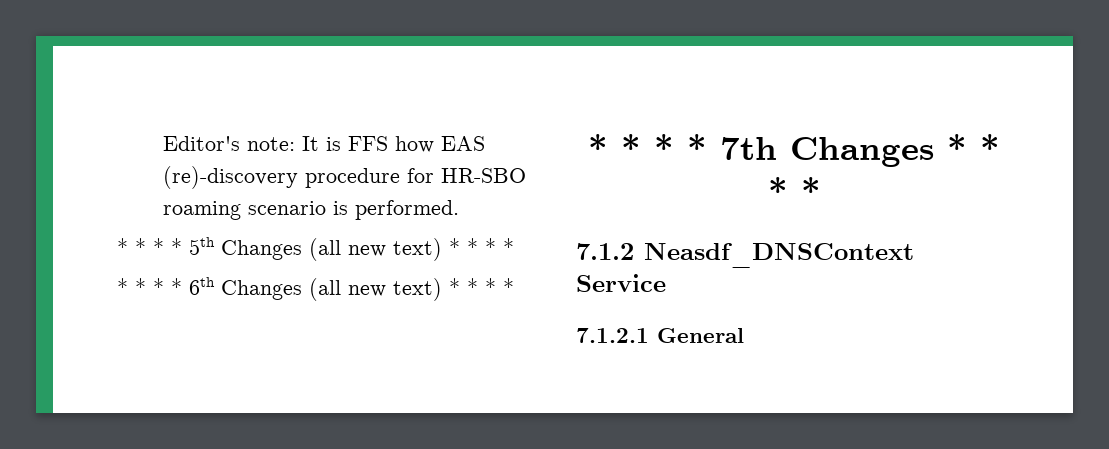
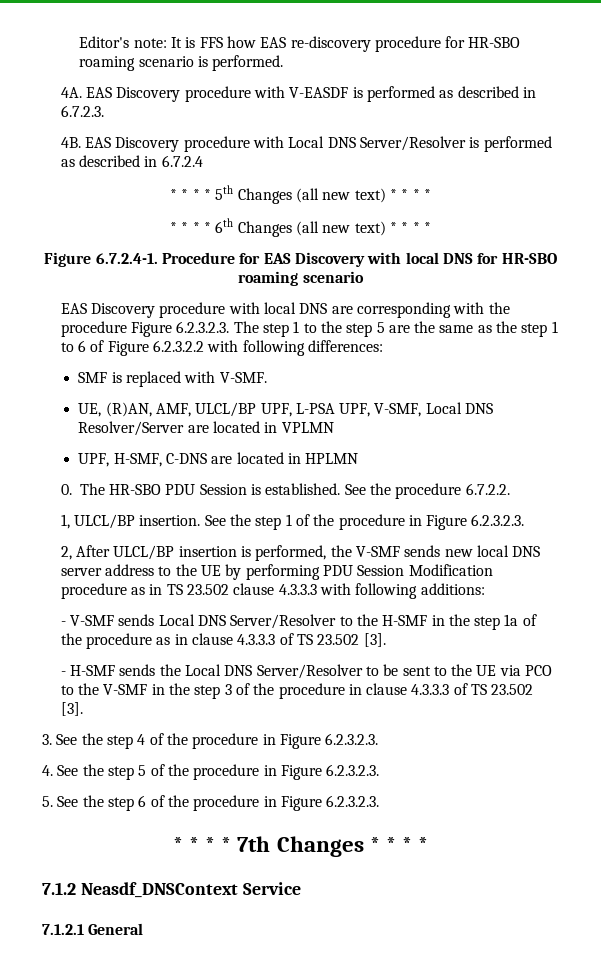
- Editor's note: It is FFS how EAS (re)-discovery procedure for HR-SBO roaming scenario is performed.
+ Editor's note: It is FFS how EAS re-discovery procedure for HR-SBO roaming scenario is performed.
+ 4A. EAS Discovery procedure with V-EASDF is performed as described in 6.7.2.3.
+ 4B. EAS Discovery procedure with Local DNS Server/Resolver is performed as described in 6.7.2.4
+ Figure 6.7.2.4-1. Procedure for EAS Discovery with local DNS for HR-SBO roaming scenario
+ EAS Discovery procedure with local DNS are corresponding with the procedure Figure 6.2.3.2.3. The step 1 to the step 5 are the same as the step 1 to 6 of Figure 6.2.3.2.2 with following differences:
+ SMF is replaced with V-SMF.
+ UE, (R)AN, AMF, ULCL/BP UPF, L-PSA UPF, V-SMF, Local DNS Resolver/Server are located in VPLMN
+ UPF, H-SMF, C-DNS are located in HPLMN
+ 0. The HR-SBO PDU Session is established. See the procedure 6.7.2.2.
+ 1, ULCL/BP insertion. See the step 1 of the procedure in Figure 6.2.3.2.3.
+ 2, After ULCL/BP insertion is performed, the V-SMF sends new local DNS server address to the UE by performing PDU Session Modification procedure as in TS 23.502 clause 4.3.3.3 with following additions:
+ - V-SMF sends Local DNS Server/Resolver to the H-SMF in the step 1a of the procedure as in clause 4.3.3.3 of TS 23.502 [3].
+ - H-SMF sends the Local DNS Server/Resolver to be sent to the UE via PCO to the V-SMF in the step 3 of the procedure in clause 4.3.3.3 of TS 23.502 [3].
+ 3. See the step 4 of the procedure in Figure 6.2.3.2.3.
+ 4. See the step 5 of the procedure in Figure 6.2.3.2.3.
+ 5. See the step 6 of the procedure in Figure 6.2.3.2.3.

